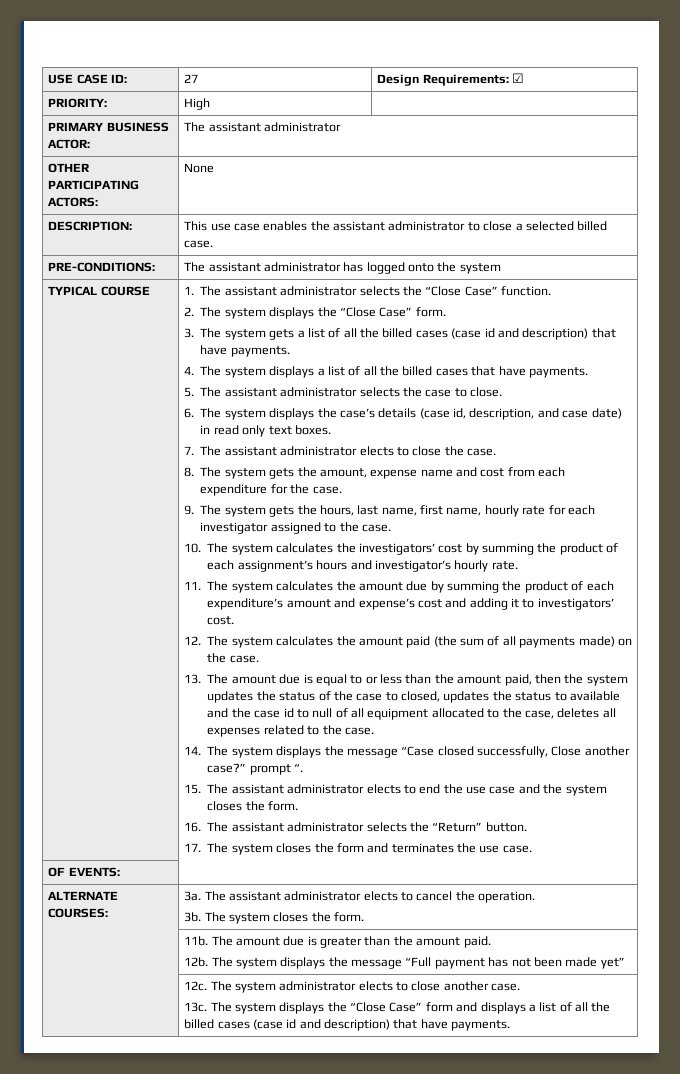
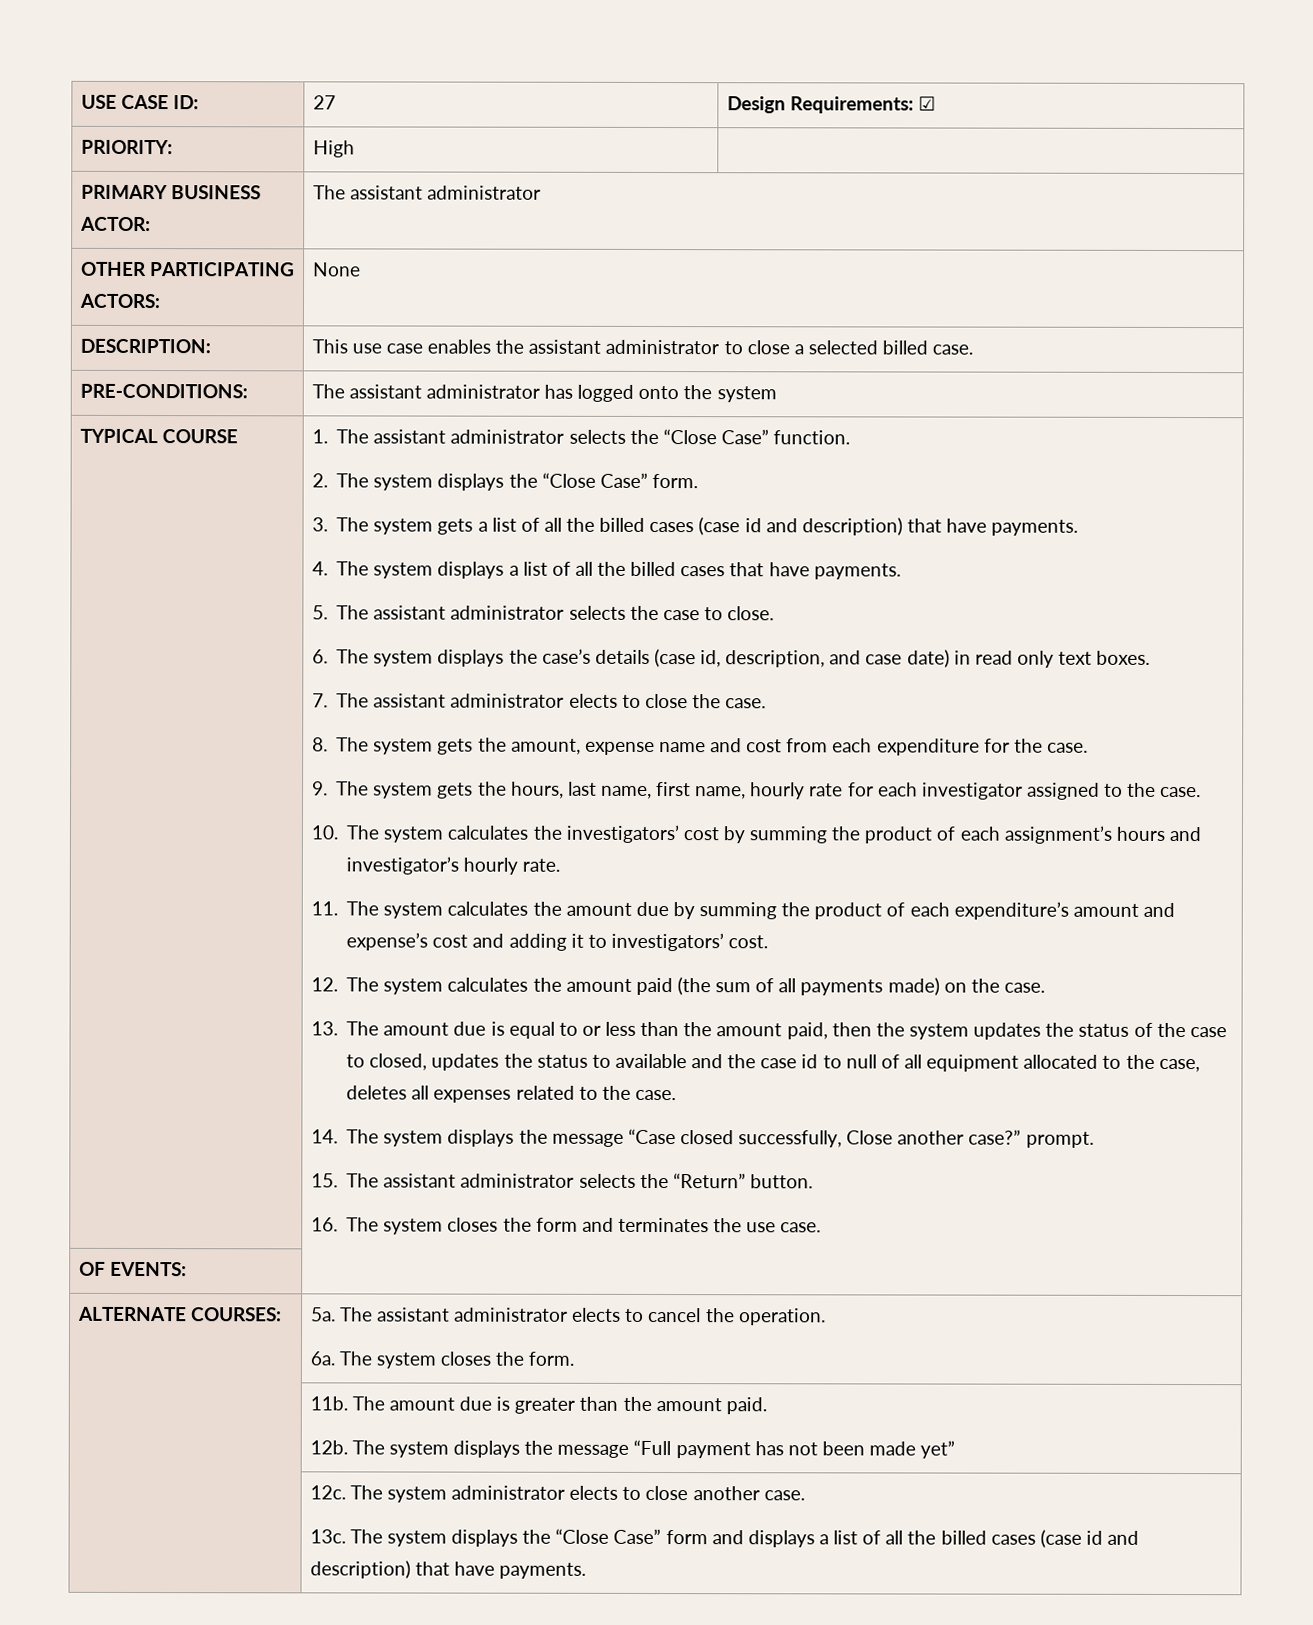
- 14. The system displays the message “Case closed successfully, Close another case?” prompt “.
- 15. The assistant administrator elects to end the use case and the system closes the form.
- 16. The assistant administrator selects the “Return” button.
+ 14. The system displays the message “Case closed successfully, Close another case?” prompt.
+ 15. The assistant administrator selects the “Return” button.
- 17. The system closes the form and terminates the use case.
+ 16. The system closes the form and terminates the use case.
- ALTERNATE COURSES: | 3a. The assistant administrator elects to cancel the operation.
- 3b. The system closes the form.
+ ALTERNATE COURSES: | 5a. The assistant administrator elects to cancel the operation.
+ 6a. The system closes the form.

